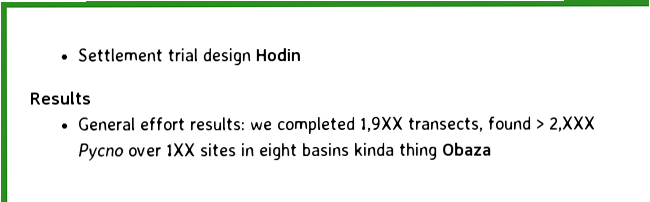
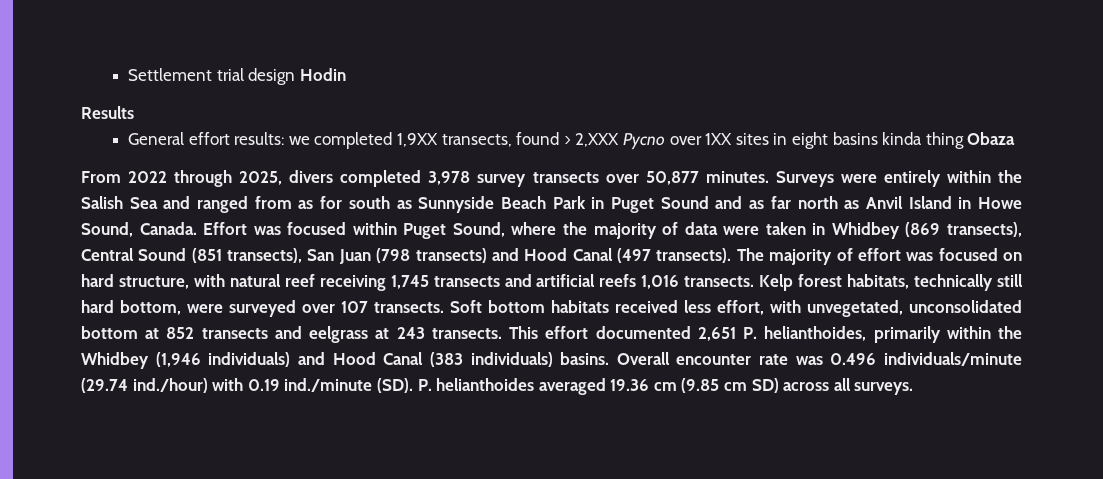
+ From 2022 through 2025, divers completed 3,978 survey transects over 50,877 minutes. Surveys were entirely within the Salish Sea and ranged from as for south as Sunnyside Beach Park in Puget Sound and as far north as Anvil Island in Howe Sound, Canada. Effort was focused within Puget Sound, where the majority of data were taken in Whidbey (869 transects), Central Sound (851 transects), San Juan (798 transects) and Hood Canal (497 transects). The majority of effort was focused on hard structure, with natural reef receiving 1,745 transects and artificial reefs 1,016 transects. Kelp forest habitats, technically still hard bottom, were surveyed over 107 transects. Soft bottom habitats received less effort, with unvegetated, unconsolidated bottom at 852 transects and eelgrass at 243 transects. This effort documented 2,651 P. helianthoides, primarily within the Whidbey (1,946 individuals) and Hood Canal (383 individuals) basins. Overall encounter rate was 0.496 individuals/minute (29.74 ind./hour) with 0.19 ind./minute (SD). P. helianthoides averaged 19.36 cm (9.85 cm SD) across all surveys.

